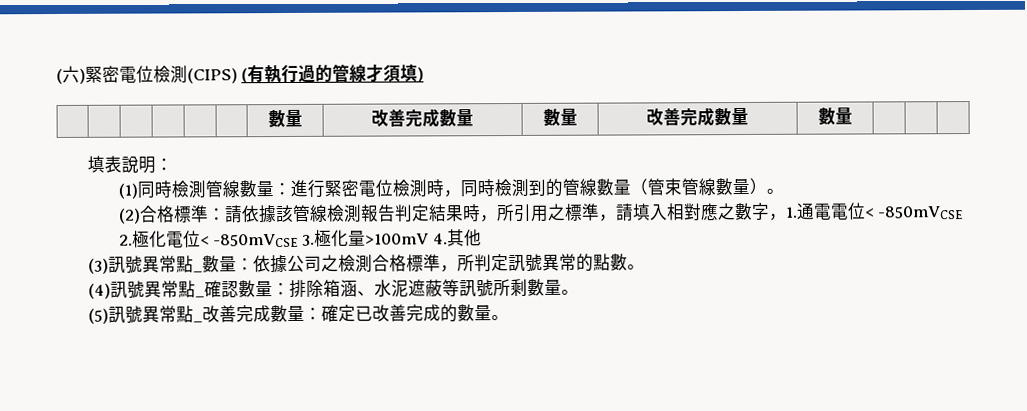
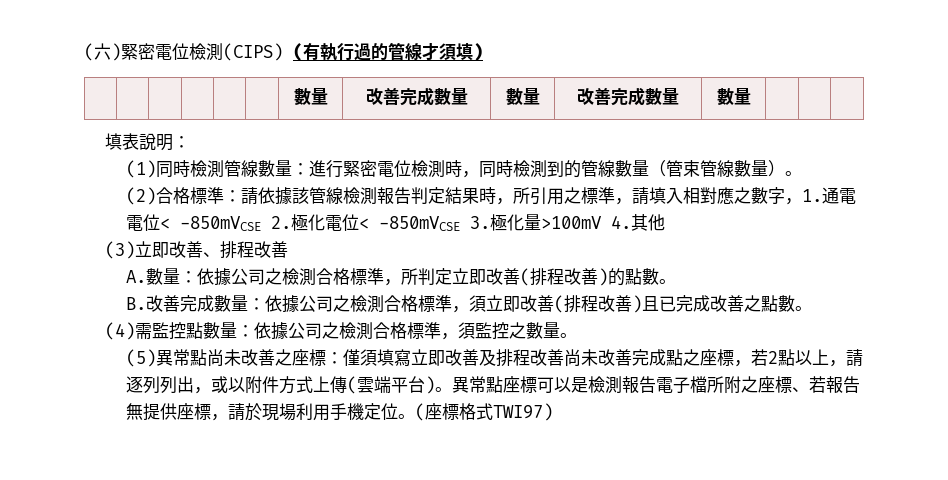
- (3)訊號異常點_數量：依據公司之檢測合格標準，所判定訊號異常的點數。
- (4)訊號異常點_確認數量：排除箱涵、水泥遮蔽等訊號所剩數量。
- (5)訊號異常點_改善完成數量：確定已改善完成的數量。
+ (3)立即改善、排程改善
+ A.數量：依據公司之檢測合格標準，所判定立即改善(排程改善)的點數。
+ B.改善完成數量：依據公司之檢測合格標準，須立即改善(排程改善)且已完成改善之點數。
+ (4)需監控點數量：依據公司之檢測合格標準，須監控之數量。
+ (5)異常點尚未改善之座標：僅須填寫立即改善及排程改善尚未改善完成點之座標，若2點以上，請逐列列出，或以附件方式上傳(雲端平台)。異常點座標可以是檢測報告電子檔所附之座標、若報告無提供座標，請於現場利用手機定位。(座標格式TWI97)

